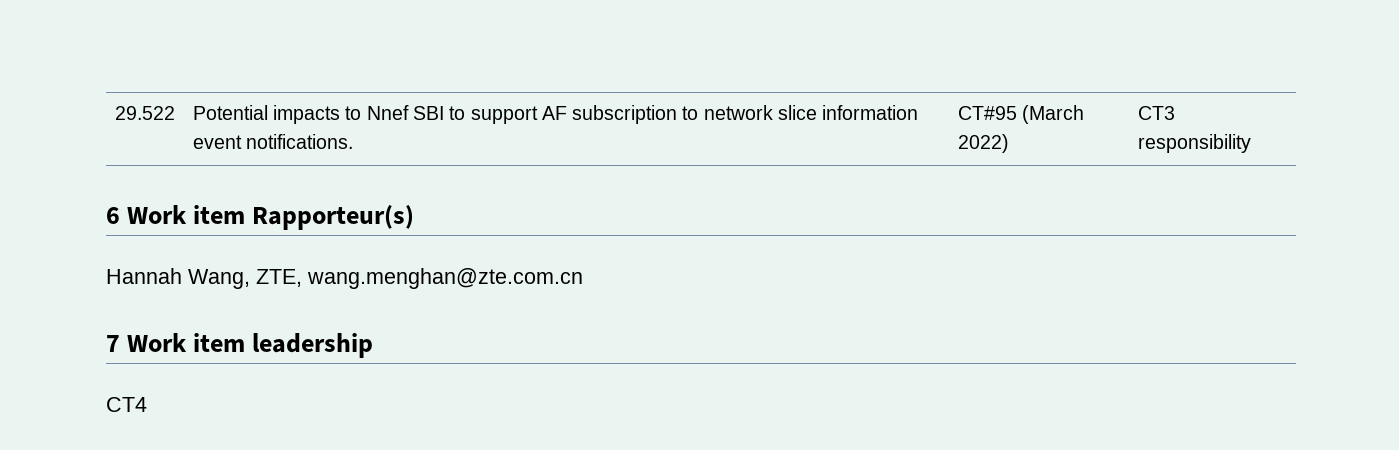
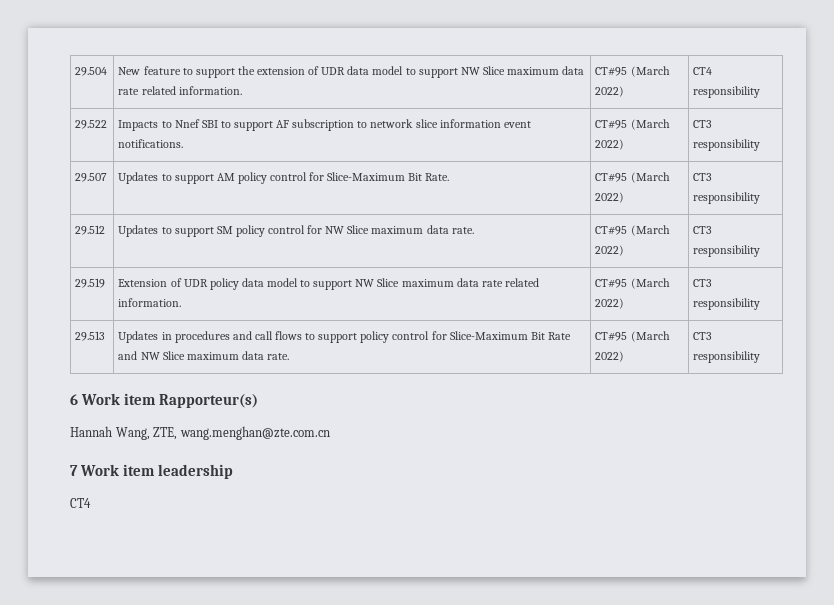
+ 29.504 | New feature to support the extension of UDR data model to support NW Slice maximum data rate related information. | CT#95 (March 2022) | CT4 responsibility
- 29.522 | Potential impacts to Nnef SBI to support AF subscription to network slice information event notifications. | CT#95 (March 2022) | CT3 responsibility
+ 29.522 | Impacts to Nnef SBI to support AF subscription to network slice information event notifications. | CT#95 (March 2022) | CT3 responsibility
+ 29.507 | Updates to support AM policy control for Slice-Maximum Bit Rate. | CT#95 (March 2022) | CT3 responsibility
+ 29.512 | Updates to support SM policy control for NW Slice maximum data rate. | CT#95 (March 2022) | CT3 responsibility
+ 29.519 | Extension of UDR policy data model to support NW Slice maximum data rate related information. | CT#95 (March 2022) | CT3 responsibility
+ 29.513 | Updates in procedures and call flows to support policy control for Slice-Maximum Bit Rate and NW Slice maximum data rate. | CT#95 (March 2022) | CT3 responsibility

